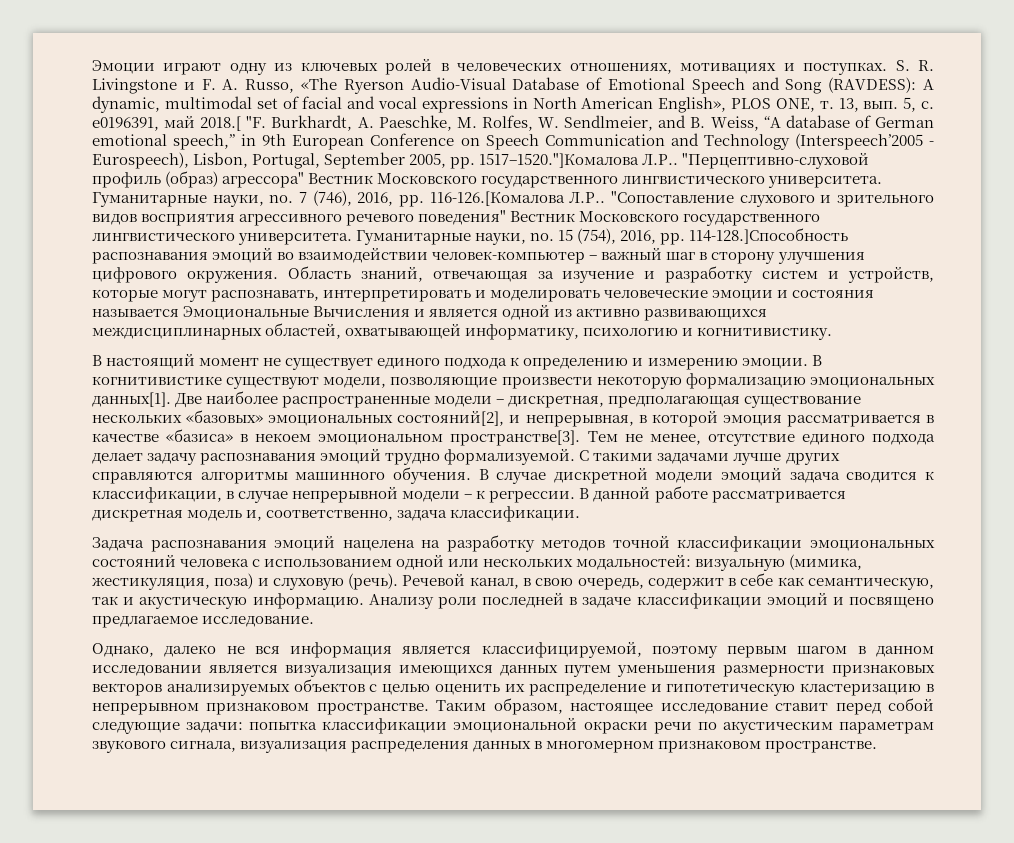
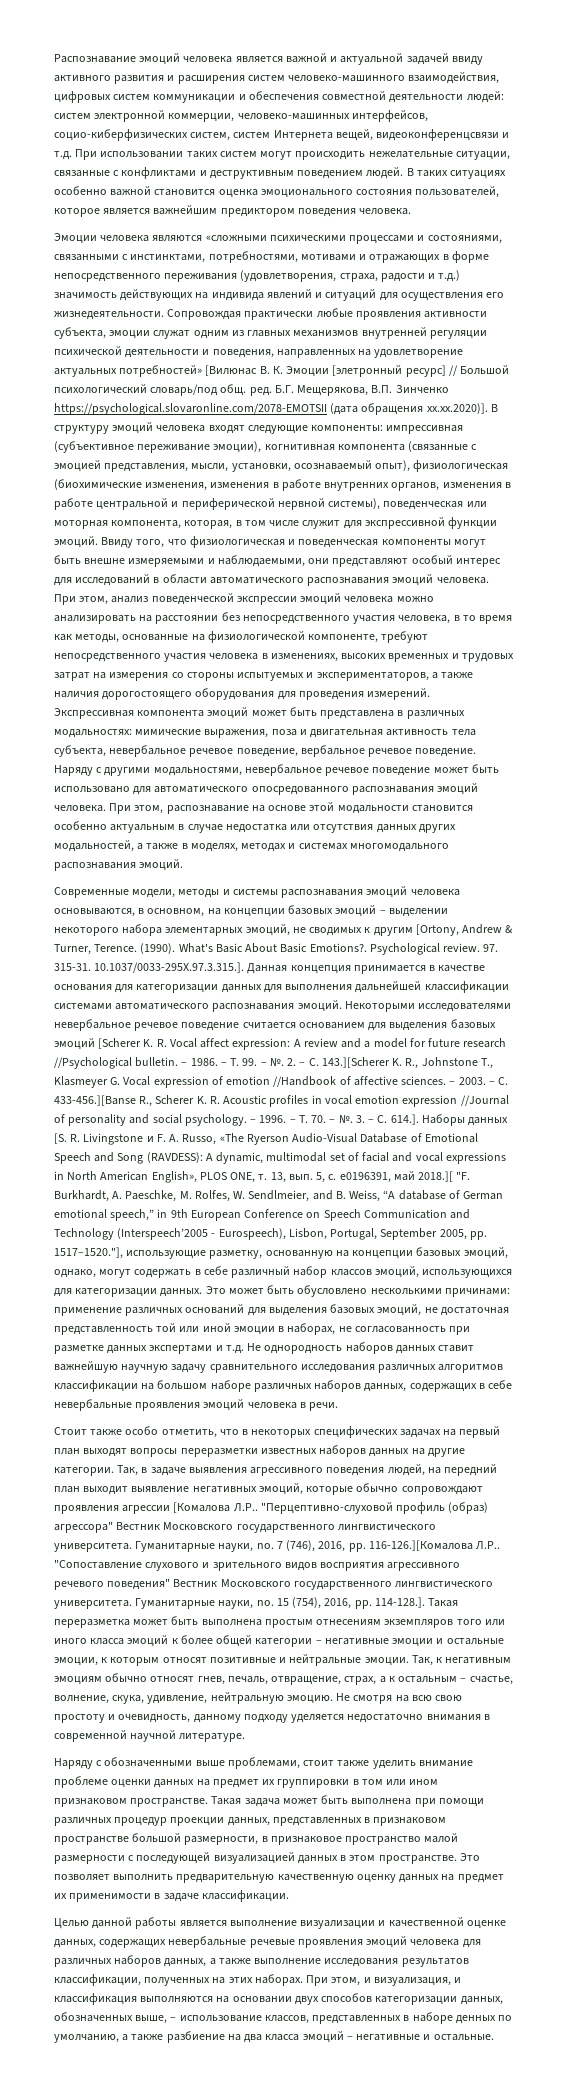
- Эмоции играют одну из ключевых ролей в человеческих отношениях, мотивациях и поступках. S. R. Livingstone и F. A. Russo, «The Ryerson Audio-Visual Database of Emotional Speech and Song (RAVDESS): A dynamic, multimodal set of facial and vocal expressions in North American English», PLOS ONE, т. 13, вып.
+ Распознавание эмоций человека является важной и актуальной задачей ввиду активного развития и расширения систем человеко-машинного взаимодействия, цифровых систем коммуникации и обеспечения совместной деятельности людей: систем электронной коммерции, человеко-машинных интерфейсов, социо-киберфизических систем, систем Интернета вещей, видеоконференцсвязи и т.д. При использовании таких систем могут происходить нежелательные ситуации, связанные с конфликтами и деструктивным поведением людей. В таких ситуациях особенно важной становится оценка эмоционального состояния пользователей, которое является важнейшим предиктором поведения человека.
+ Эмоции человека являются «сложными психическими процессами и состояниями, связанными с инстинктами, потребностями, мотивами и отражающих в форме непосредственного переживания (удовлетворения, страха, радости и т.д.) значимость действующих на индивида явлений и ситуаций для осуществления его жизнедеятельности. Сопровождая практически любые проявления активности субъекта, эмоции служат одним из главных механизмов внутренней регуляции психической деятельности и поведения, направленных на удовлетворение актуальных потребностей» [Вилюнас В. К. Эмоции [элетронный ресурс] // Большой психологический словарь/под общ. ред. Б.Г. Мещерякова, В.П. Зинченко https://psychological.slovaronline.com/2078-EMOTSII (дата обращения хх.хх.2020)]. В структуру эмоций человека входят следующие компоненты: импрессивная (субъективное переживание эмоции), когнитивная компонента (связанные с эмоцией представления, мысли, установки, осознаваемый опыт), физиологическая (биохимические изменения, изменения в работе внутренних органов, изменения в работе центральной и периферической нервной системы), поведенческая или моторная компонента, которая, в том числе служит для экспрессивной функции эмоций. Ввиду того, что физиологическая и поведенческая компоненты могут быть внешне измеряемыми и наблюдаемыми, они представляют особый интерес для исследований в области автоматического распознавания эмоций человека. При этом, анализ поведенческой экспрессии эмоций человека можно анализировать на расстоянии без непосредственного участия человека, в то время как методы, основанные на физиологической компоненте, требуют непосредственного участия человека в изменениях, высоких временных и трудовых затрат на измерения со стороны испытуемых и экспериментаторов, а также наличия дорогостоящего оборудования для проведения измерений. Экспрессивная компонента эмоций может быть представлена в различных модальностях: мимические выражения, поза и двигательная активность тела субъекта, невербальное речевое поведение, вербальное речевое поведение. Наряду с другими модальностями, невербальное речевое поведение может быть использовано для автоматического опосредованного распознавания эмоций человека. При этом, распознавание на основе этой модальности становится особенно актуальным в случае недостатка или отсутствия данных других модальностей, а также в моделях, методах и системах многомодального распознавания эмоций.
+ Современные модели, методы и системы распознавания эмоций человека основываются, в основном, на концепции базовых эмоций – выделении некоторого набора элементарных эмоций, не сводимых к другим [Ortony, Andrew & Turner, Terence. (1990). What's Basic About Basic Emotions?. Psychological review. 97. 315-31. 10.1037/0033-295X.97.3.315.]. Данная концепция принимается в качестве основания для категоризации данных для выполнения дальнейшей классификации системами автоматического распознавания эмоций. Некоторыми исследователями невербальное речевое поведение считается основанием для выделения базовых эмоций [Scherer K. R. Vocal affect expression: A review and a model for future research //Psychological bulletin. – 1986. – Т. 99. – №. 2. – С. 143.][Scherer K. R., Johnstone T., Klasmeyer G. Vocal expression of emotion //Handbook of affective sciences. – 2003. – С. 433-456.][Banse R., Scherer K. R. Acoustic profiles in vocal emotion expression //Journal of personality and social psychology. – 1996. – Т. 70. – №. 3. – С. 614.]. Наборы данных [S. R. Livingstone и F. A. Russo, «The Ryerson Audio-Visual Database of Emotional Speech and Song (RAVDESS): A dynamic, multimodal set of facial and vocal expressions in North American English», PLOS ONE, т. 13, вып.
- 5, с. e0196391, май 2018.[ "F. Burkhardt, A. Paeschke, M. Rolfes, W. Sendlmeier, and B. Weiss, “A database of German emotional speech,” in 9th European Conference on Speech Communication and Technology (Interspeech’2005 - Eurospeech), Lisbon, Portugal, September 2005, pp. 1517–1520."]Комалова Л.Р..
+ 5, с. e0196391, май 2018.][ "F. Burkhardt, A. Paeschke, M. Rolfes, W. Sendlmeier, and B. Weiss, “A database of German emotional speech,” in 9th European Conference on Speech Communication and Technology (Interspeech’2005 - Eurospeech), Lisbon, Portugal, September 2005, pp. 1517–1520."], использующие разметку, основанную на концепции базовых эмоций, однако, могут содержать в себе различный набор классов эмоций, использующихся для категоризации данных. Это может быть обусловлено несколькими причинами: применение различных оснований для выделения базовых эмоций, не достаточная представленность той или иной эмоции в наборах, не согласованность при разметке данных экспертами и т.д. Не однородность наборов данных ставит важнейшую научную задачу сравнительного исследования различных алгоритмов классификации на большом наборе различных наборов данных, содержащих в себе невербальные проявления эмоций человека в речи.
+ Стоит также особо отметить, что в некоторых специфических задачах на первый план выходят вопросы переразметки известных наборов данных на другие категории. Так, в задаче выявления агрессивного поведения людей, на передний план выходит выявление негативных эмоций, которые обычно сопровождают проявления агрессии [Комалова Л.Р..
- Гуманитарные науки, no. 7 (746), 2016, pp. 116-126.[Комалова Л.Р..
+ Гуманитарные науки, no. 7 (746), 2016, pp. 116-126.][Комалова Л.Р..
- Гуманитарные науки, no. 15 (754), 2016, pp. 114-128.]Способность распознавания эмоций во взаимодействии человек-компьютер – важный шаг в сторону улучшения цифрового окружения. Область знаний, отвечающая за изучение и разработку систем и устройств, которые могут распознавать, интерпретировать и моделировать человеческие эмоции и состояния называется Эмоциональные Вычисления и является одной из активно развивающихся междисциплинарных областей, охватывающей информатику, психологию и когнитивистику.
- В настоящий момент не существует единого подхода к определению и измерению эмоции. В когнитивистике существуют модели, позволяющие произвести некоторую формализацию эмоциональных данных[1]. Две наиболее распространенные модели – дискретная, предполагающая существование нескольких «базовых» эмоциональных состояний[2], и непрерывная, в которой эмоция рассматривается в качестве «базиса» в некоем эмоциональном пространстве[3]. Тем не менее, отсутствие единого подхода делает задачу распознавания эмоций трудно формализуемой. С такими задачами лучше других справляются алгоритмы машинного обучения. В случае дискретной модели эмоций задача сводится к классификации, в случае непрерывной модели – к регрессии. В данной работе рассматривается дискретная модель и, соответственно, задача классификации.
- Задача распознавания эмоций нацелена на разработку методов точной классификации эмоциональных состояний человека с использованием одной или нескольких модальностей: визуальную (мимика, жестикуляция, поза) и слуховую (речь). Речевой канал, в свою очередь, содержит в себе как семантическую, так и акустическую информацию. Анализу роли последней в задаче классификации эмоций и посвящено предлагаемое исследование.
- Однако, далеко не вся информация является классифицируемой, поэтому первым шагом в данном исследовании является визуализация имеющихся данных путем уменьшения размерности признаковых векторов анализируемых объектов с целью оценить их распределение и гипотетическую кластеризацию в непрерывном признаковом пространстве. Таким образом, настоящее исследование ставит перед собой следующие задачи: попытка классификации эмоциональной окраски речи по акустическим параметрам звукового сигнала, визуализация распределения данных в многомерном признаковом пространстве.
+ Гуманитарные науки, no. 15 (754), 2016, pp. 114-128.]. Такая переразметка может быть выполнена простым отнесениям экземпляров того или иного класса эмоций к более общей категории – негативные эмоции и остальные эмоции, к которым относят позитивные и нейтральные эмоции. Так, к негативным эмоциям обычно относят гнев, печаль, отвращение, страх, а к остальным – счастье, волнение, скука, удивление, нейтральную эмоцию. Не смотря на всю свою простоту и очевидность, данному подходу уделяется недостаточно внимания в современной научной литературе.
+ Наряду с обозначенными выше проблемами, стоит также уделить внимание проблеме оценки данных на предмет их группировки в том или ином признаковом пространстве. Такая задача может быть выполнена при помощи различных процедур проекции данных, представленных в признаковом пространстве большой размерности, в признаковое пространство малой размерности с последующей визуализацией данных в этом пространстве. Это позволяет выполнить предварительную качественную оценку данных на предмет их применимости в задаче классификации.
+ Целью данной работы является выполнение визуализации и качественной оценке данных, содержащих невербальные речевые проявления эмоций человека для различных наборов данных, а также выполнение исследования результатов классификации, полученных на этих наборах. При этом, и визуализация, и классификация выполняются на основании двух способов категоризации данных, обозначенных выше, – использование классов, представленных в наборе денных по умолчанию, а также разбиение на два класса эмоций – негативные и остальные.

